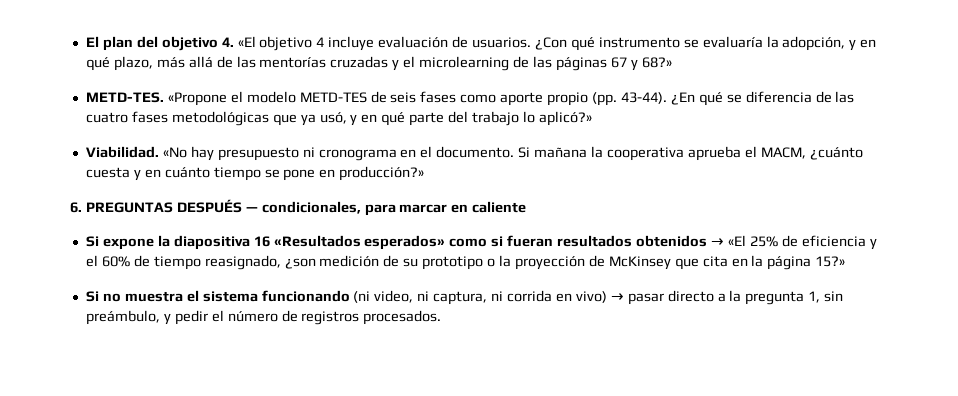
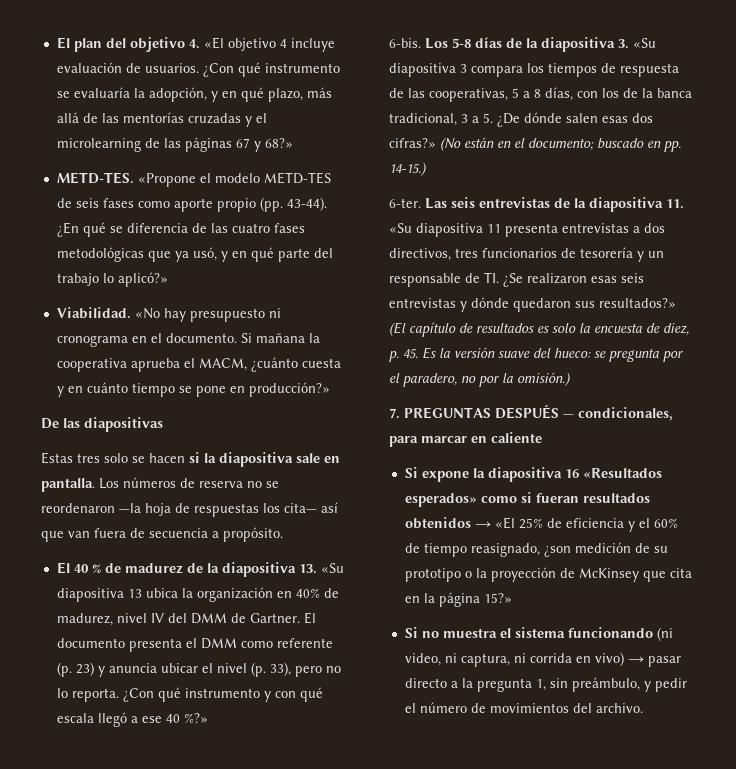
- 6. PREGUNTAS DESPUÉS — condicionales, para marcar en caliente
+ De las diapositivas
+ Estas tres solo se hacen si la diapositiva sale en pantalla. Los números de reserva no se reordenaron —la hoja de respuestas los cita— así que van fuera de secuencia a propósito.
+ El 40 % de madurez de la diapositiva 13. «Su diapositiva 13 ubica la organización en 40% de madurez, nivel IV del DMM de Gartner. El documento presenta el DMM como referente (p. 23) y anuncia ubicar el nivel (p. 33), pero no lo reporta. ¿Con qué instrumento y con qué escala llegó a ese 40 %?»
+ 6-bis. Los 5-8 días de la diapositiva 3. «Su diapositiva 3 compara los tiempos de respuesta de las cooperativas, 5 a 8 días, con los de la banca tradicional, 3 a 5. ¿De dónde salen esas dos cifras?» (No están en el documento; buscado en pp. 14-15.)
+ 6-ter. Las seis entrevistas de la diapositiva 11. «Su diapositiva 11 presenta entrevistas a dos directivos, tres funcionarios de tesorería y un responsable de TI. ¿Se realizaron esas seis entrevistas y dónde quedaron sus resultados?» (El capítulo de resultados es solo la encuesta de diez, p. 45. Es la versión suave del hueco: se pregunta por el paradero, no por la omisión.)
+ 7. PREGUNTAS DESPUÉS — condicionales, para marcar en caliente
- Si no muestra el sistema funcionando (ni video, ni captura, ni corrida en vivo) → pasar directo a la pregunta 1, sin preámbulo, y pedir el número de registros procesados.
+ Si no muestra el sistema funcionando (ni video, ni captura, ni corrida en vivo) → pasar directo a la pregunta 1, sin preámbulo, y pedir el número de movimientos del archivo.

